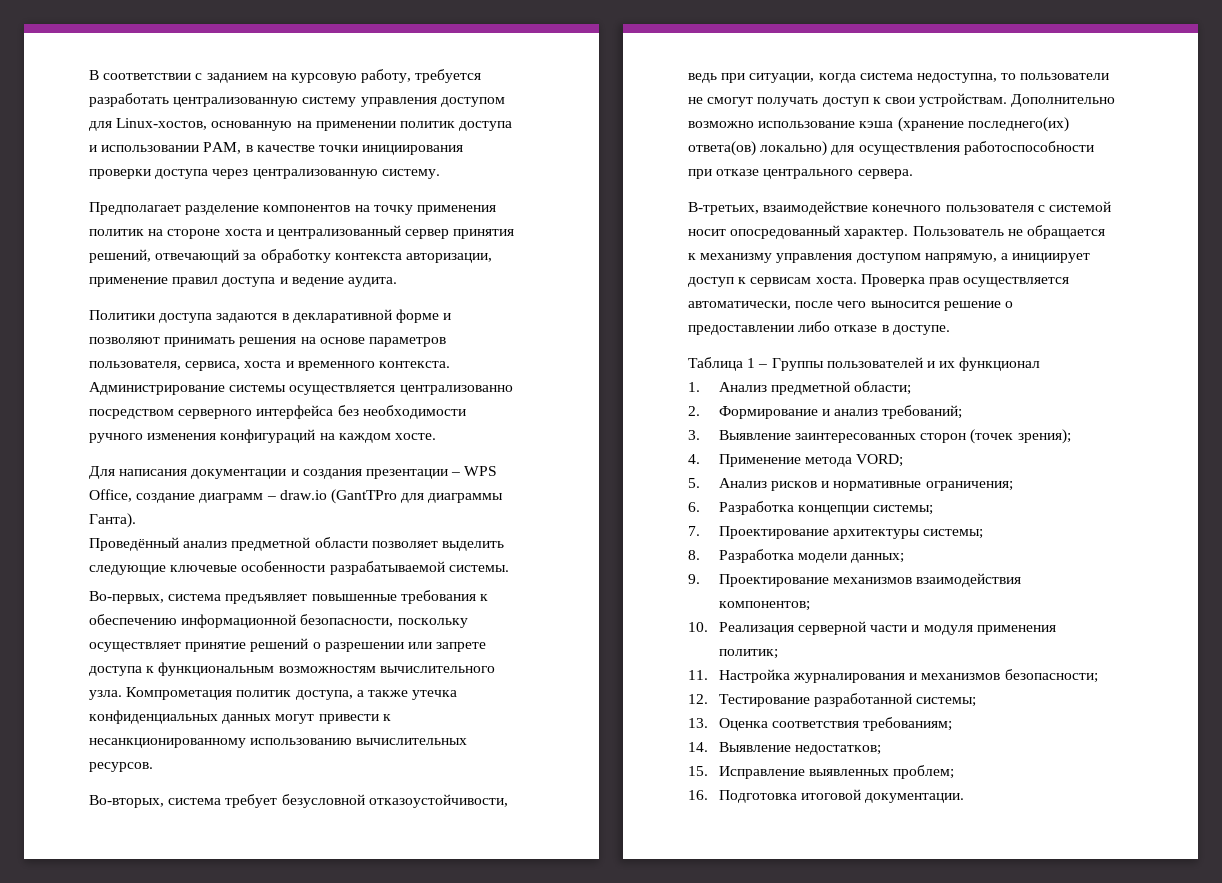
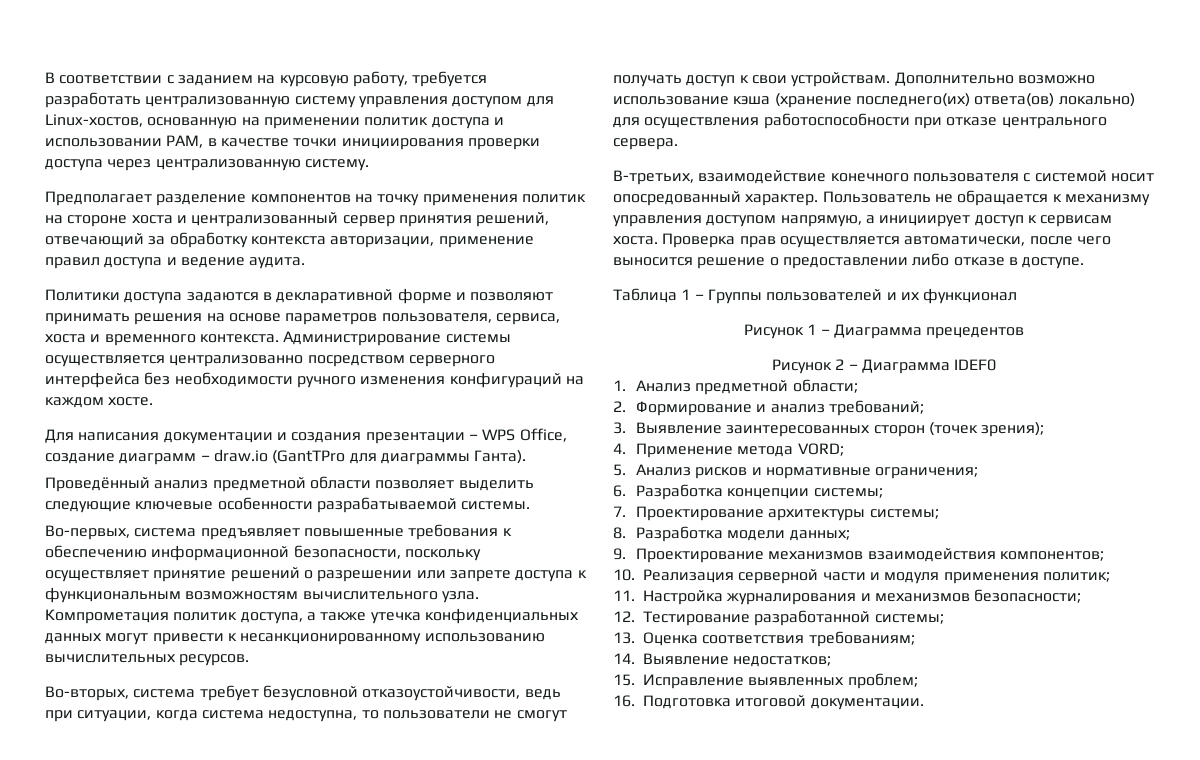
+ Рисунок 1 – Диаграмма прецедентов
+ Рисунок 2 – Диаграмма IDEF0

